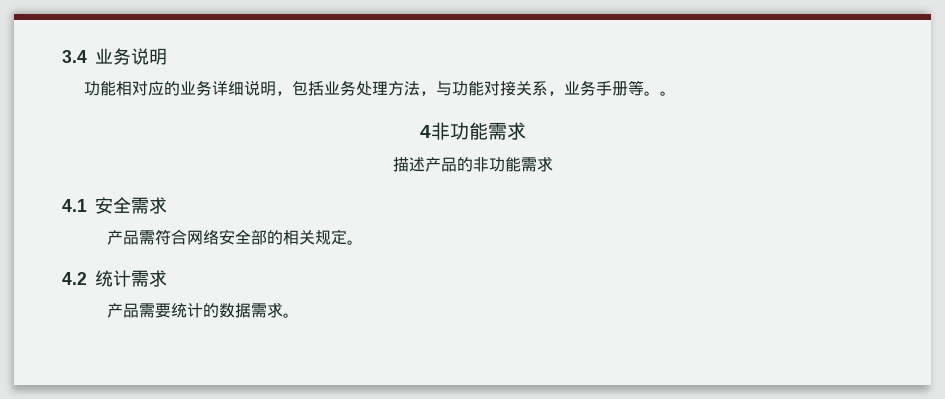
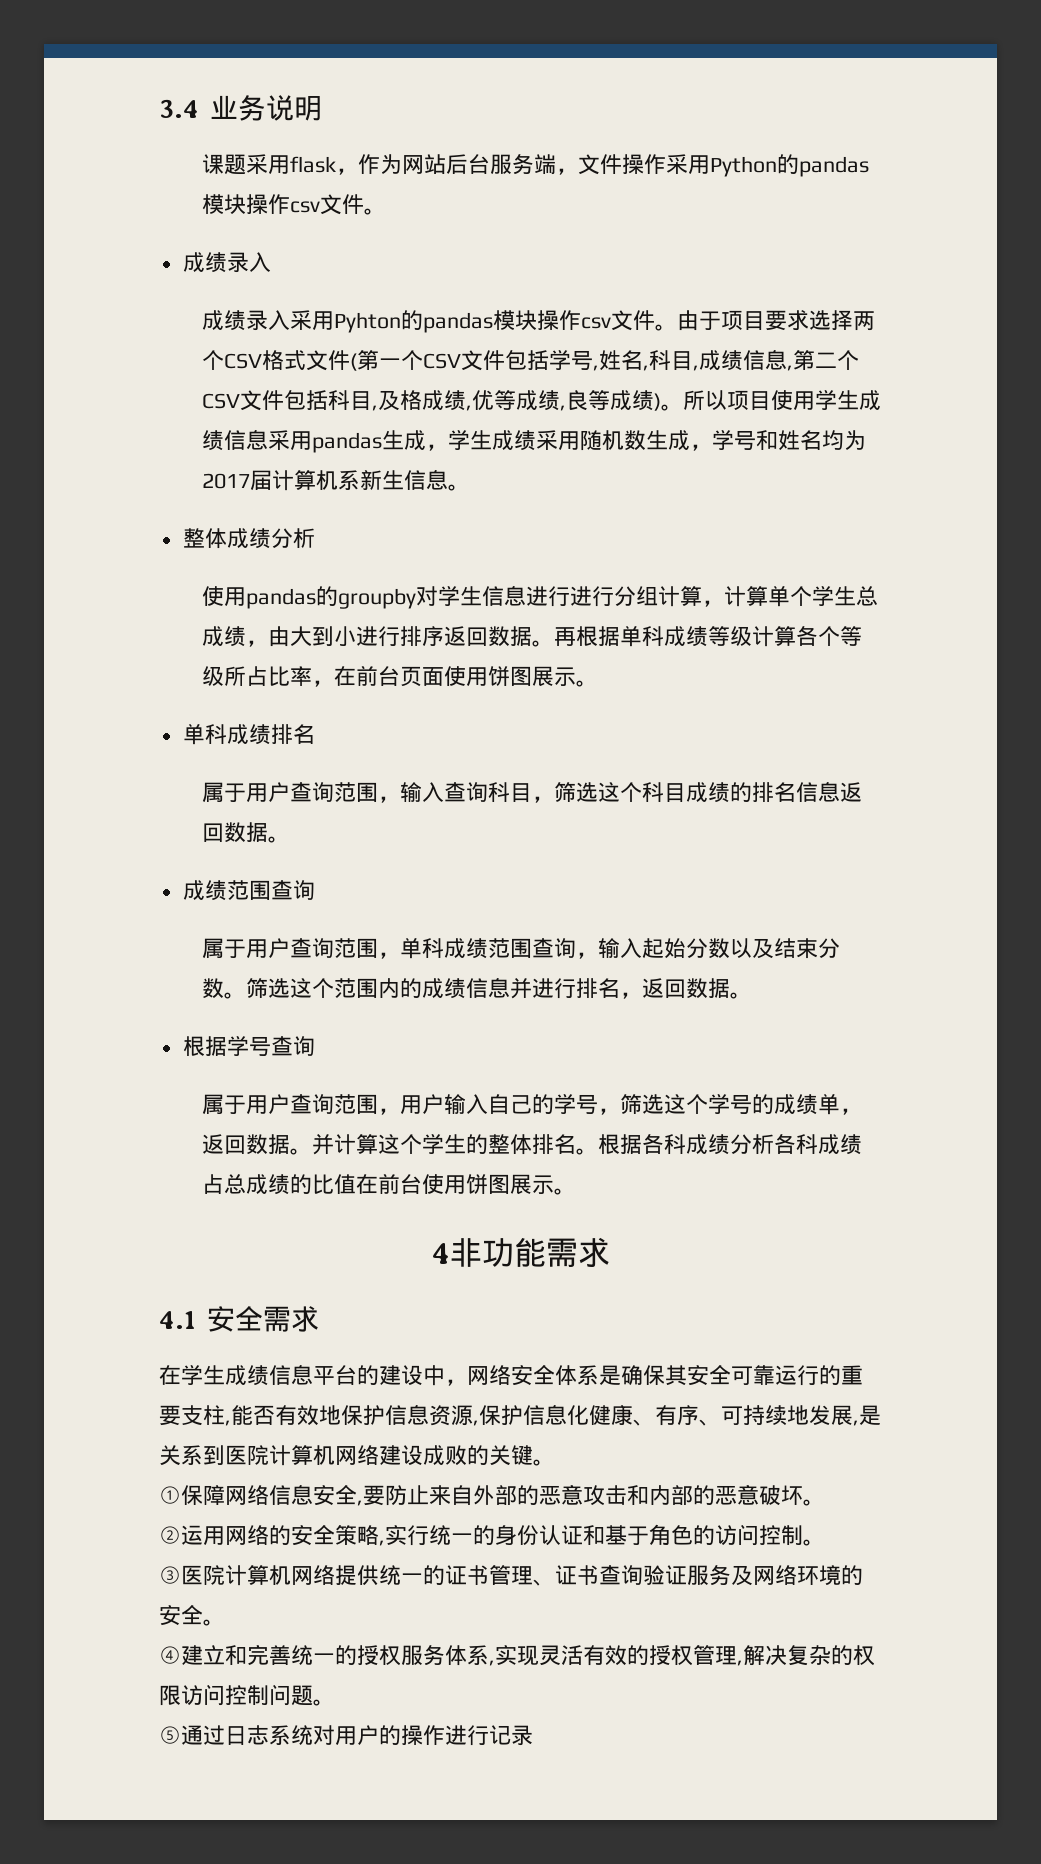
- 功能相对应的业务详细说明，包括业务处理方法，与功能对接关系，业务手册等。。
+ 课题采用flask，作为网站后台服务端，文件操作采用Python的pandas模块操作csv文件。
+ 成绩录入
+ 成绩录入采用Pyhton的pandas模块操作csv文件。由于项目要求选择两个CSV格式文件(第一个CSV文件包括学号,姓名,科目,成绩信息,第二个CSV文件包括科目,及格成绩,优等成绩,良等成绩)。所以项目使用学生成绩信息采用pandas生成，学生成绩采用随机数生成，学号和姓名均为2017届计算机系新生信息。
+ 整体成绩分析
+ 使用pandas的groupby对学生信息进行进行分组计算，计算单个学生总成绩，由大到小进行排序返回数据。再根据单科成绩等级计算各个等级所占比率，在前台页面使用饼图展示。
+ 单科成绩排名
+ 属于用户查询范围，输入查询科目，筛选这个科目成绩的排名信息返回数据。
+ 成绩范围查询
+ 属于用户查询范围，单科成绩范围查询，输入起始分数以及结束分数。筛选这个范围内的成绩信息并进行排名，返回数据。
+ 根据学号查询
+ 属于用户查询范围，用户输入自己的学号，筛选这个学号的成绩单，返回数据。并计算这个学生的整体排名。根据各科成绩分析各科成绩占总成绩的比值在前台使用饼图展示。
  4非功能需求
- 描述产品的非功能需求
  4.1安全需求
- 产品需符合网络安全部的相关规定。
- 4.2统计需求
- 产品需要统计的数据需求。
+ 在学生成绩信息平台的建设中，网络安全体系是确保其安全可靠运行的重要支柱,能否有效地保护信息资源,保护信息化健康、有序、可持续地发展,是关系到医院计算机网络建设成败的关键。
+ ①保障网络信息安全,要防止来自外部的恶意攻击和内部的恶意破坏。
+ ②运用网络的安全策略,实行统一的身份认证和基于角色的访问控制。
+ ③医院计算机网络提供统一的证书管理、证书查询验证服务及网络环境的安全。
+ ④建立和完善统一的授权服务体系,实现灵活有效的授权管理,解决复杂的权限访问控制问题。
+ ⑤通过日志系统对用户的操作进行记录

